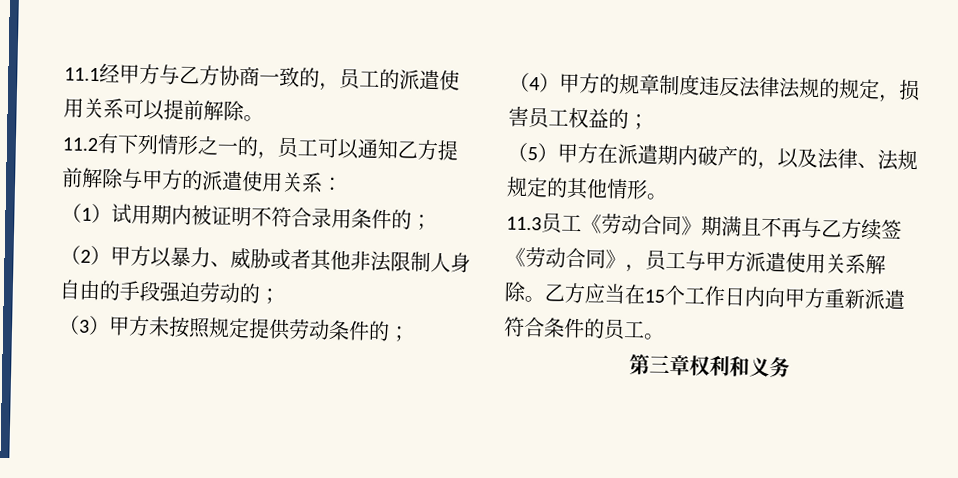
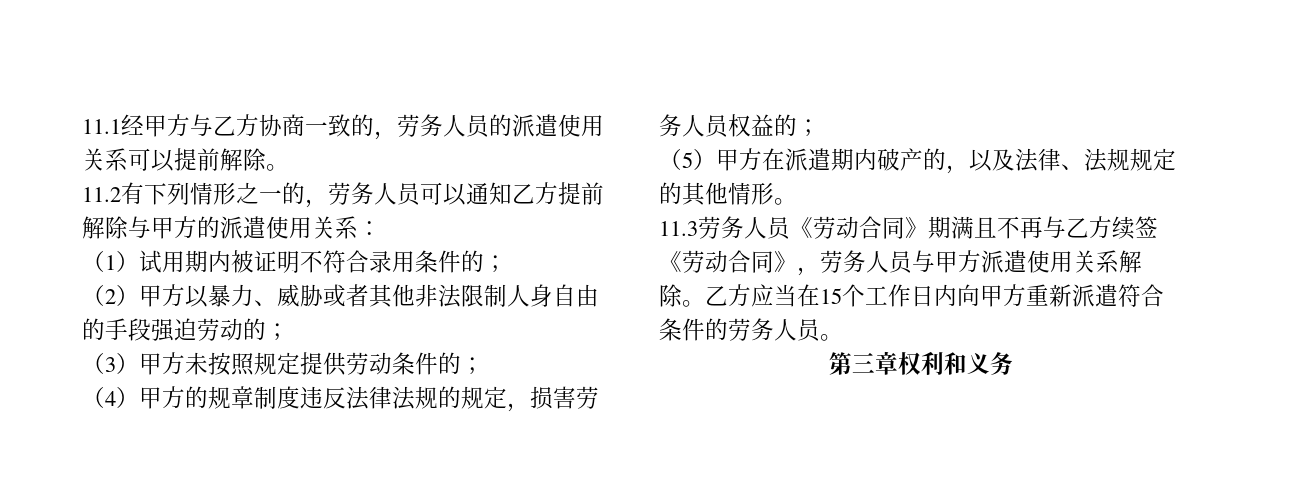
- 11.1经甲方与乙方协商一致的，员工的派遣使用关系可以提前解除。
+ 11.1经甲方与乙方协商一致的，劳务人员的派遣使用关系可以提前解除。
- 11.2有下列情形之一的，员工可以通知乙方提前解除与甲方的派遣使用关系：
+ 11.2有下列情形之一的，劳务人员可以通知乙方提前解除与甲方的派遣使用关系：
- （4）甲方的规章制度违反法律法规的规定，损害员工权益的；
+ （4）甲方的规章制度违反法律法规的规定，损害劳务人员权益的；
- 11.3员工《劳动合同》期满且不再与乙方续签《劳动合同》，员工与甲方派遣使用关系解除。
+ 11.3劳务人员《劳动合同》期满且不再与乙方续签《劳动合同》，劳务人员与甲方派遣使用关系解除。
- 乙方应当在15个工作日内向甲方重新派遣符合条件的员工。
+ 乙方应当在15个工作日内向甲方重新派遣符合条件的劳务人员。

